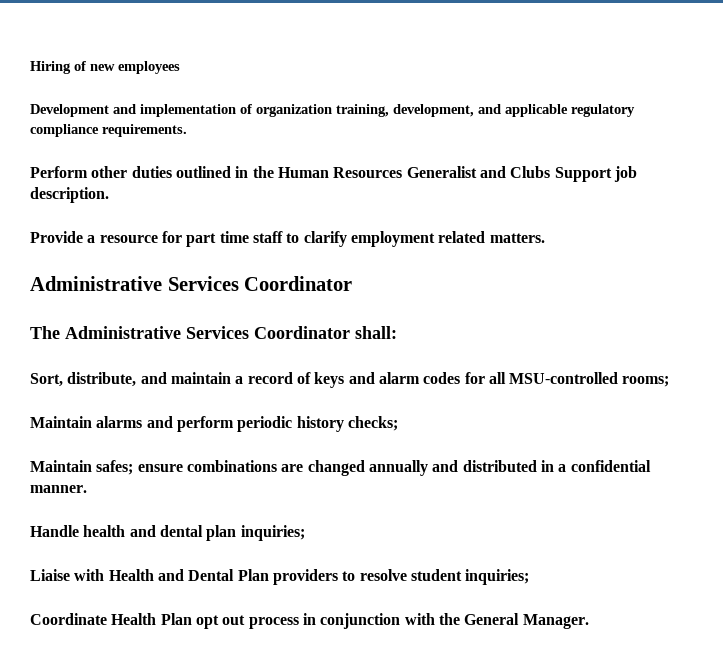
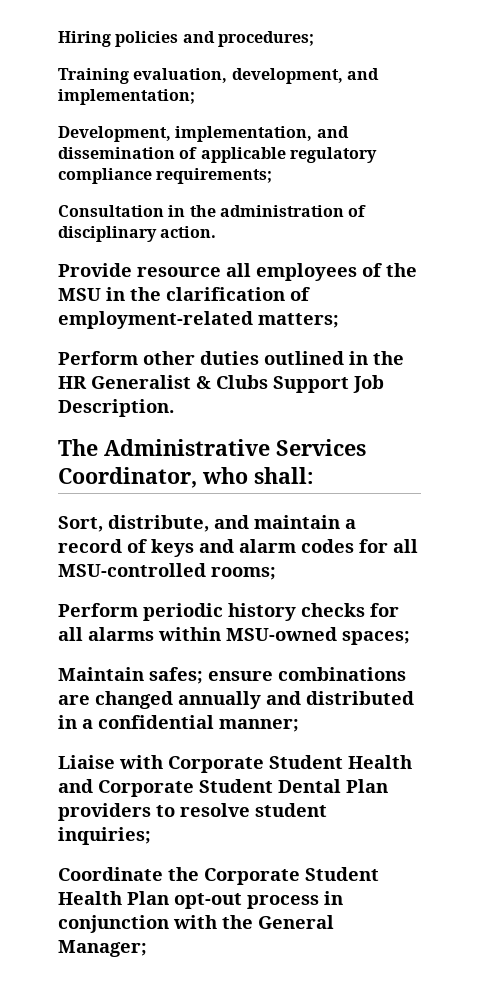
- Hiring of new employees
- Development and implementation of organization training, development, and applicable regulatory compliance requirements.
+ Hiring policies and procedures;
+ Training evaluation, development, and implementation;
+ Development, implementation, and dissemination of applicable regulatory compliance requirements;
+ Consultation in the administration of disciplinary action.
+ Provide resource all employees of the MSU in the clarification of employment-related matters;
- Perform other duties outlined in the Human Resources Generalist and Clubs Support job description.
- Provide a resource for part time staff to clarify employment related matters.
- Administrative Services Coordinator
+ Perform other duties outlined in the HR Generalist & Clubs Support Job Description.
- The Administrative Services Coordinator shall:
+ The Administrative Services Coordinator, who shall:
- Maintain alarms and perform periodic history checks;
+ Perform periodic history checks for all alarms within MSU-owned spaces;
- Maintain safes; ensure combinations are changed annually and distributed in a confidential manner.
- Handle health and dental plan inquiries;
- Liaise with Health and Dental Plan providers to resolve student inquiries;
+ Maintain safes; ensure combinations are changed annually and distributed in a confidential manner;
+ Liaise with Corporate Student Health and Corporate Student Dental Plan providers to resolve student inquiries;
- Coordinate Health Plan opt out process in conjunction with the General Manager.
+ Coordinate the Corporate Student Health Plan opt-out process in conjunction with the General Manager;

